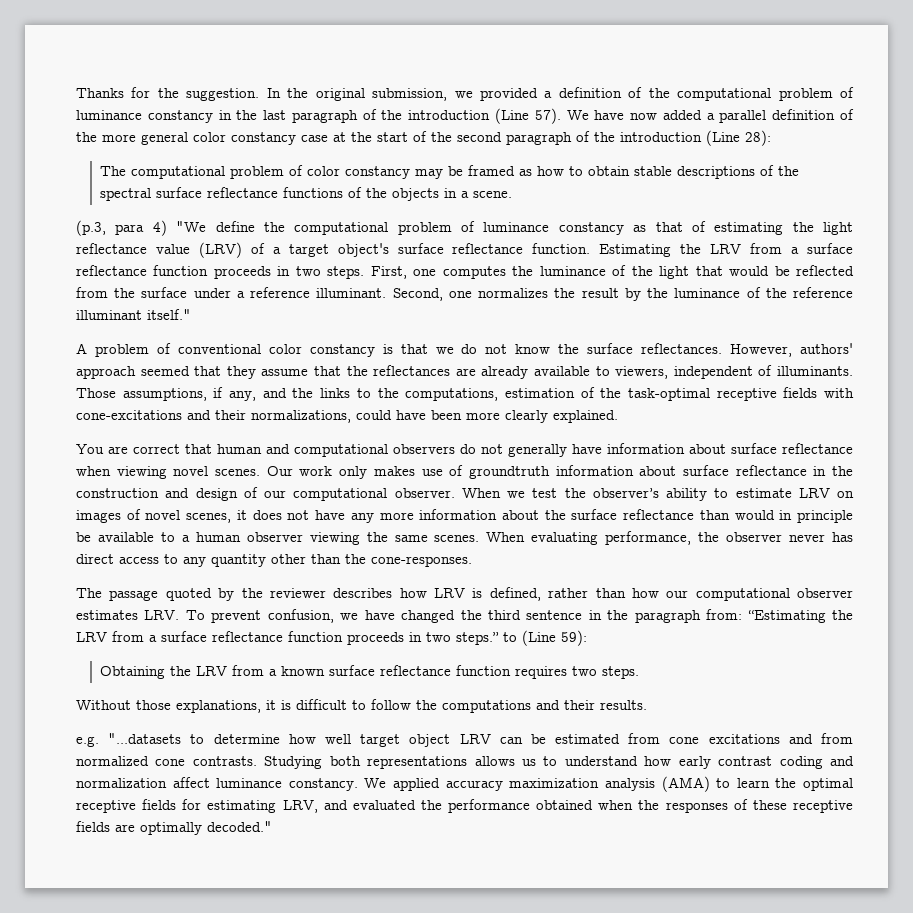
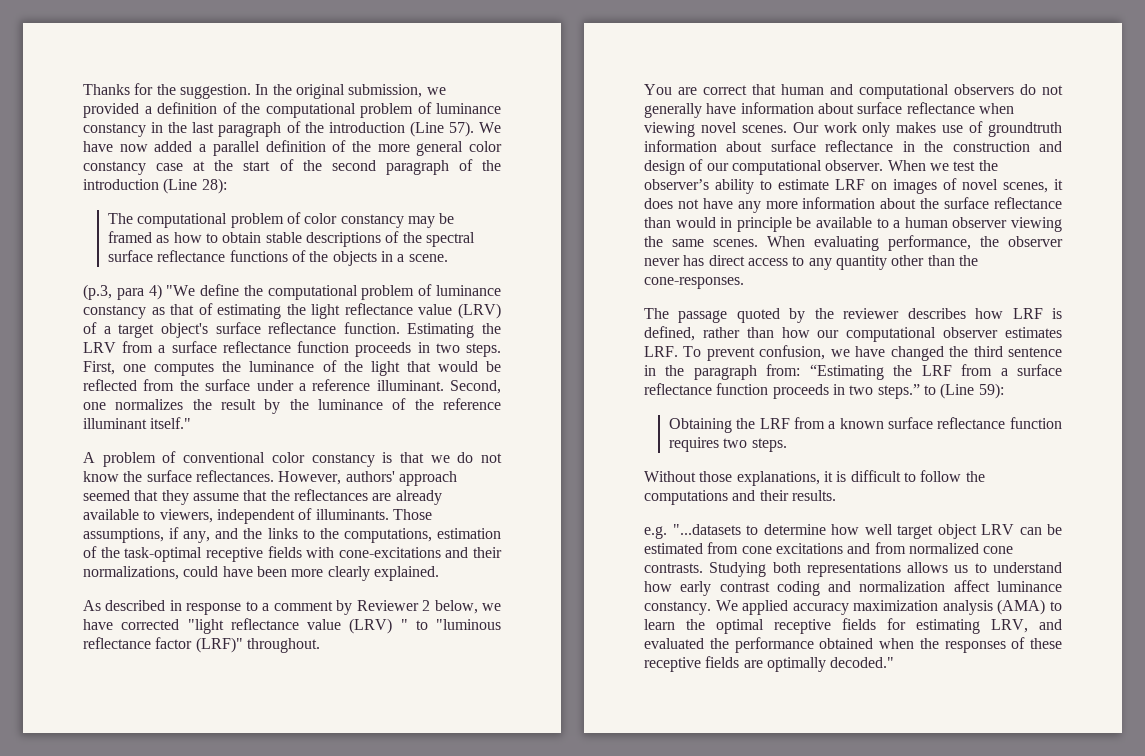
+ As described in response to a comment by Reviewer 2 below, we have corrected "light reflectance value (LRV) " to "luminous reflectance factor (LRF)" throughout.
- When we test the observer’s ability to estimate LRV on images of novel scenes, it does not have any more information about the surface reflectance than would in principle be available to a human observer viewing the same scenes.
+ When we test the observer’s ability to estimate LRF on images of novel scenes, it does not have any more information about the surface reflectance than would in principle be available to a human observer viewing the same scenes.
- The passage quoted by the reviewer describes how LRV is defined, rather than how our computational observer estimates LRV. To prevent confusion, we have changed the third sentence in the paragraph from: “Estimating the LRV from a surface reflectance function proceeds in two steps.” to (Line 59):
+ The passage quoted by the reviewer describes how LRF is defined, rather than how our computational observer estimates LRF. To prevent confusion, we have changed the third sentence in the paragraph from: “Estimating the LRF from a surface reflectance function proceeds in two steps.” to (Line 59):
- Obtaining the LRV from a known surface reflectance function requires two steps.
+ Obtaining the LRF from a known surface reflectance function requires two steps.

